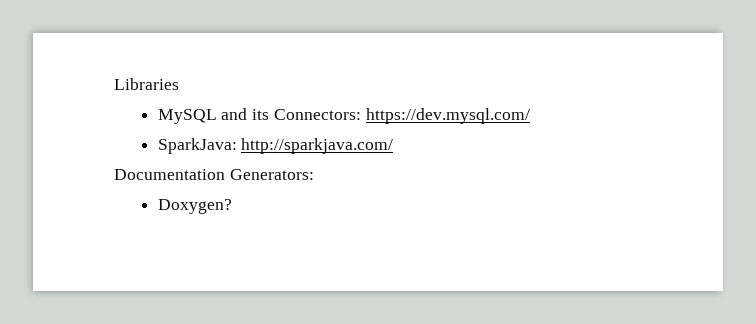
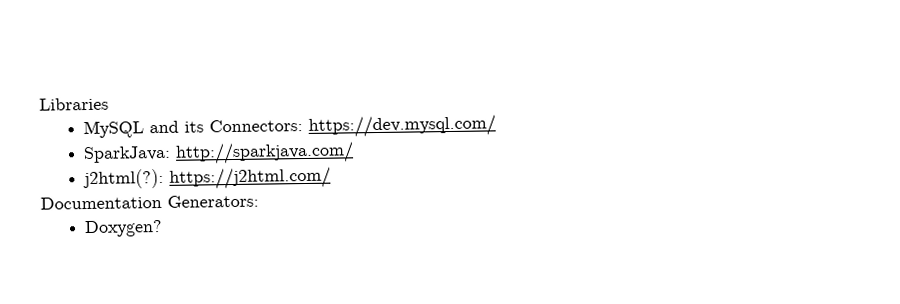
+ j2html(?): https://j2html.com/

